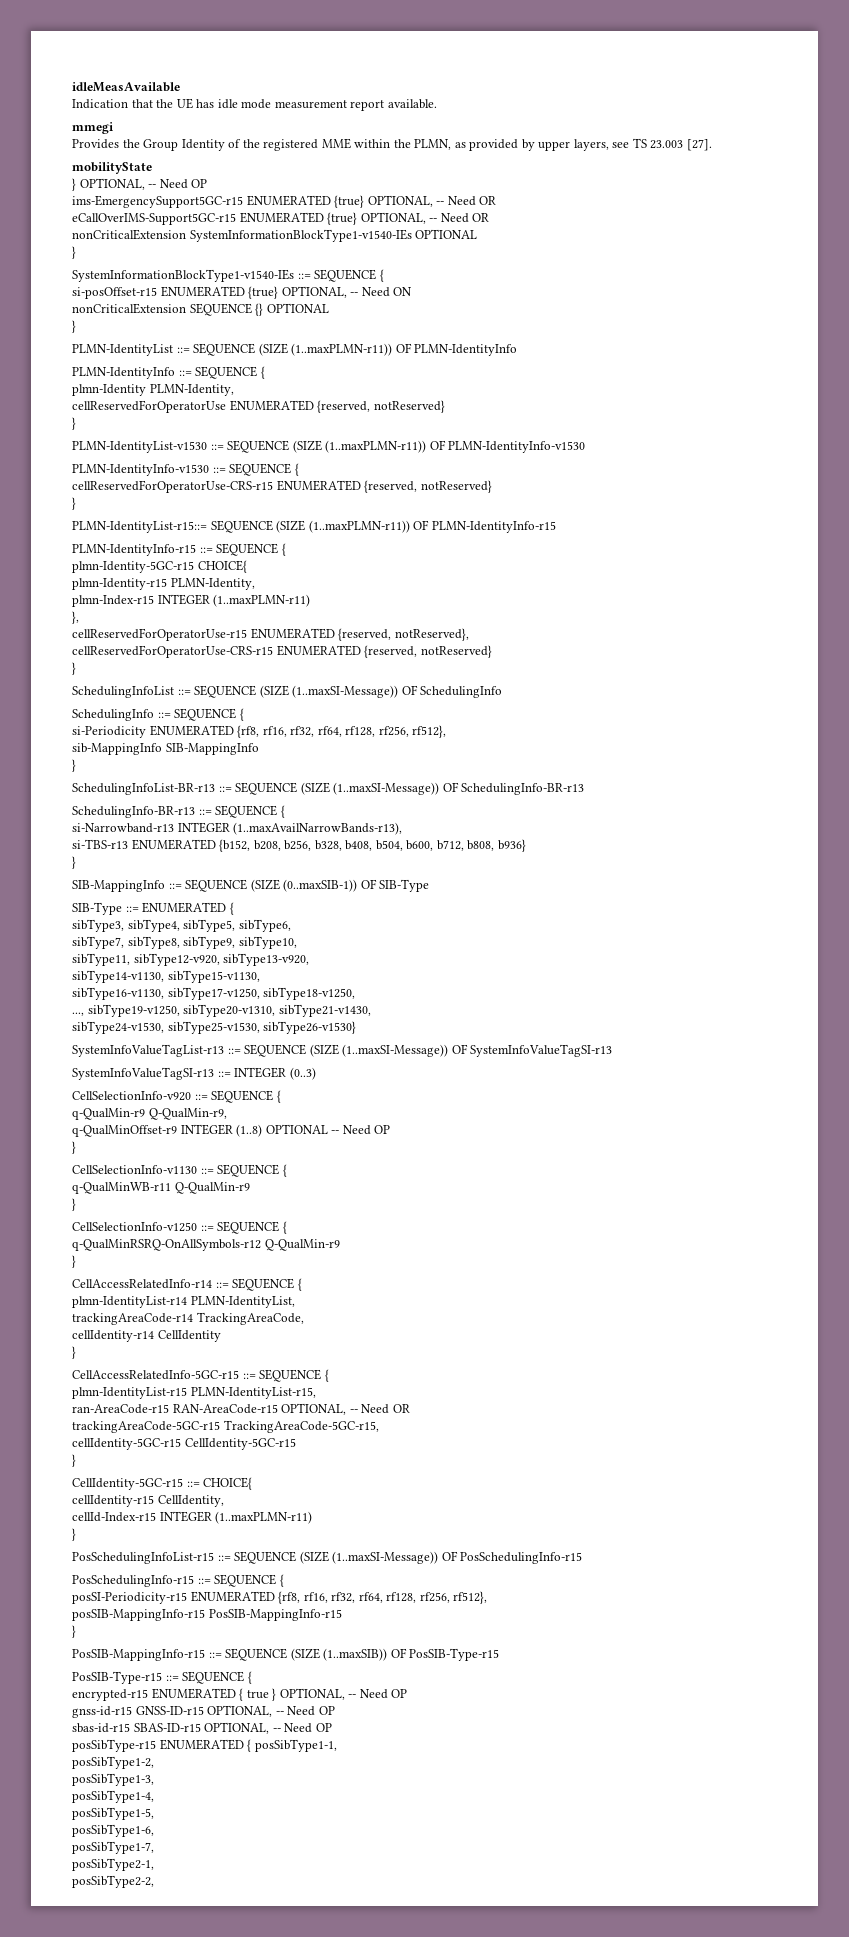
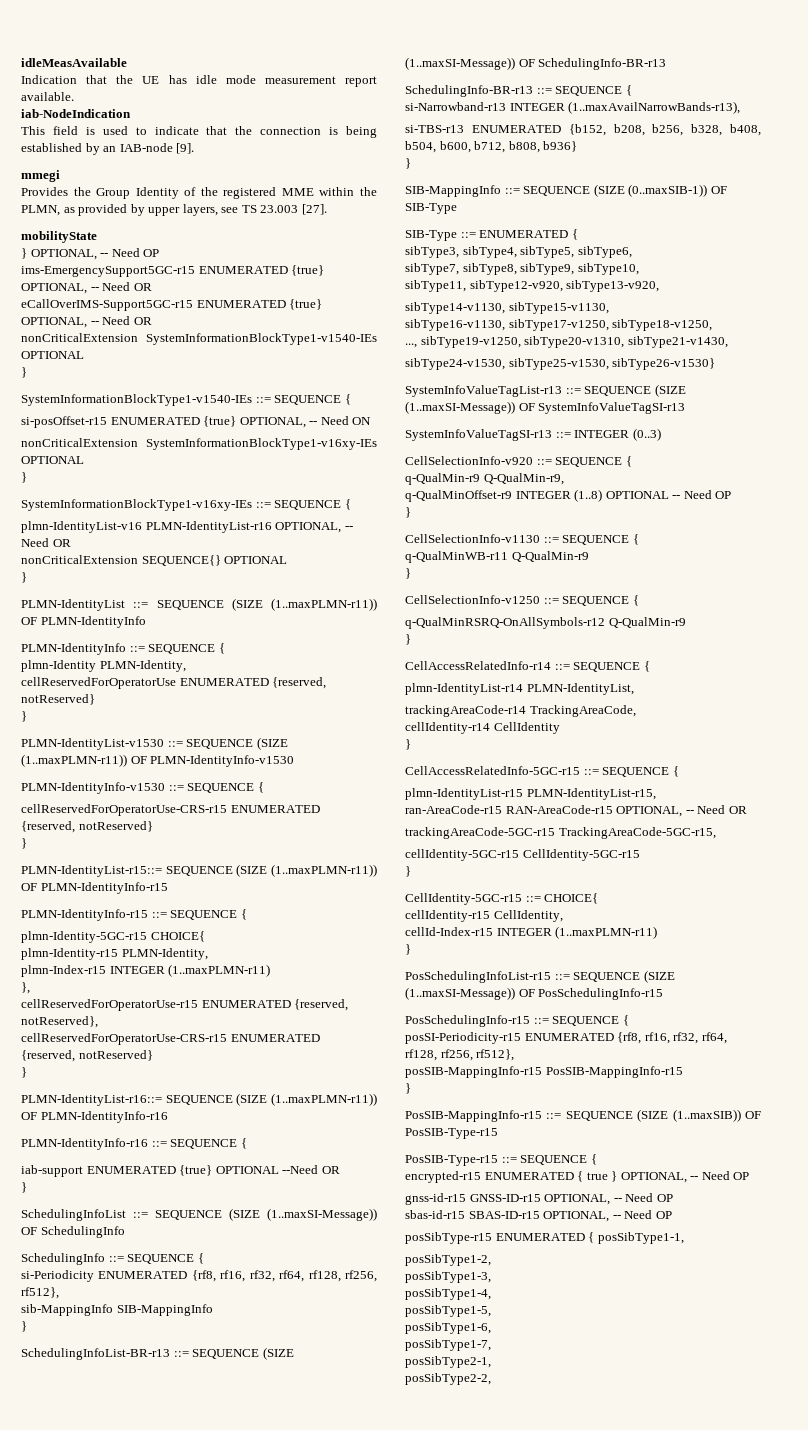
+ iab-NodeIndication
+ This field is used to indicate that the connection is being established by an IAB-node [9].
- nonCriticalExtension SEQUENCE {} OPTIONAL
+ nonCriticalExtension SystemInformationBlockType1-v16xy-IEs OPTIONAL
+ }
+ SystemInformationBlockType1-v16xy-IEs ::= SEQUENCE {
+ plmn-IdentityList-v16 PLMN-IdentityList-r16 OPTIONAL, -- Need OR
+ nonCriticalExtension SEQUENCE{} OPTIONAL
+ PLMN-IdentityList-r16::= SEQUENCE (SIZE (1..maxPLMN-r11)) OF PLMN-IdentityInfo-r16
+ PLMN-IdentityInfo-r16 ::= SEQUENCE {
+ iab-support ENUMERATED {true} OPTIONAL --Need OR
+ }

